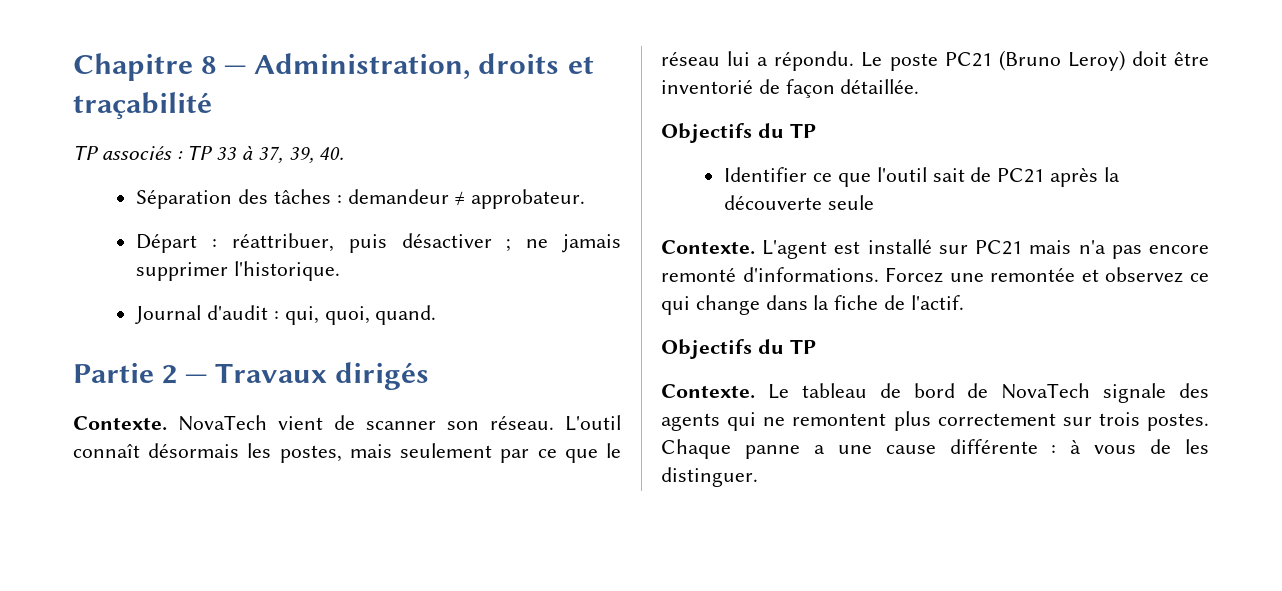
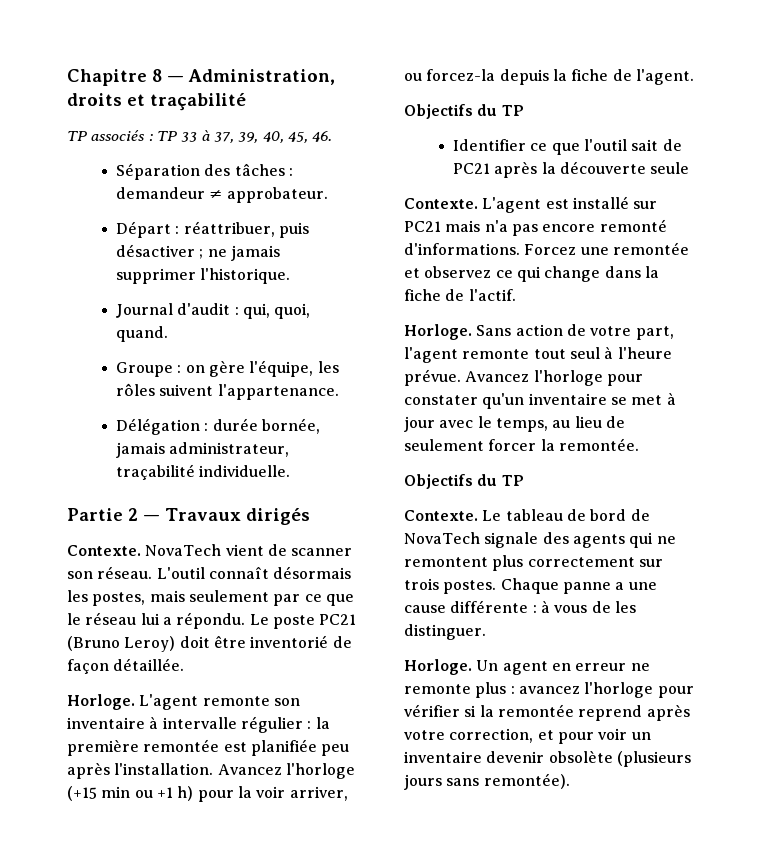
- TP associés : TP 33 à 37, 39, 40.
+ TP associés : TP 33 à 37, 39, 40, 45, 46.
+ Groupe : on gère l'équipe, les rôles suivent l'appartenance.
+ Délégation : durée bornée, jamais administrateur, traçabilité individuelle.
+ Horloge. L'agent remonte son inventaire à intervalle régulier : la première remontée est planifiée peu après l'installation. Avancez l'horloge (+15 min ou +1 h) pour la voir arriver, ou forcez-la depuis la fiche de l'agent.
+ Horloge. Sans action de votre part, l'agent remonte tout seul à l'heure prévue. Avancez l'horloge pour constater qu'un inventaire se met à jour avec le temps, au lieu de seulement forcer la remontée.
+ Horloge. Un agent en erreur ne remonte plus : avancez l'horloge pour vérifier si la remontée reprend après votre correction, et pour voir un inventaire devenir obsolète (plusieurs jours sans remontée).

